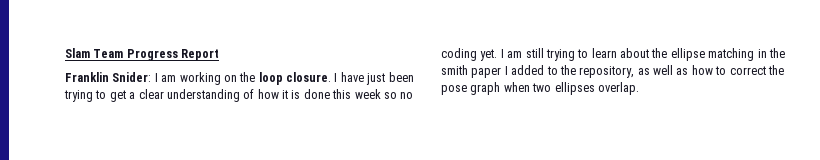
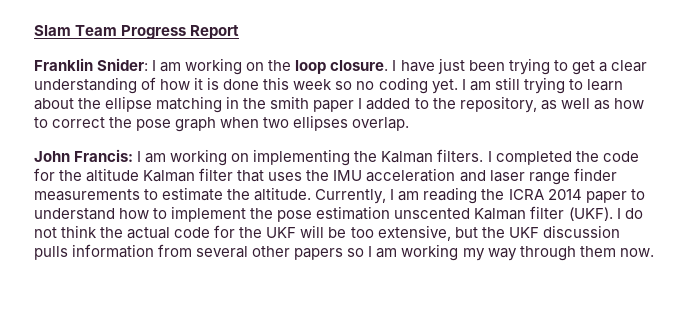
+ John Francis: I am working on implementing the Kalman filters. I completed the code for the altitude Kalman filter that uses the IMU acceleration and laser range finder measurements to estimate the altitude. Currently, I am reading the ICRA 2014 paper to understand how to implement the pose estimation unscented Kalman filter (UKF). I do not think the actual code for the UKF will be too extensive, but the UKF discussion pulls information from several other papers so I am working my way through them now.

